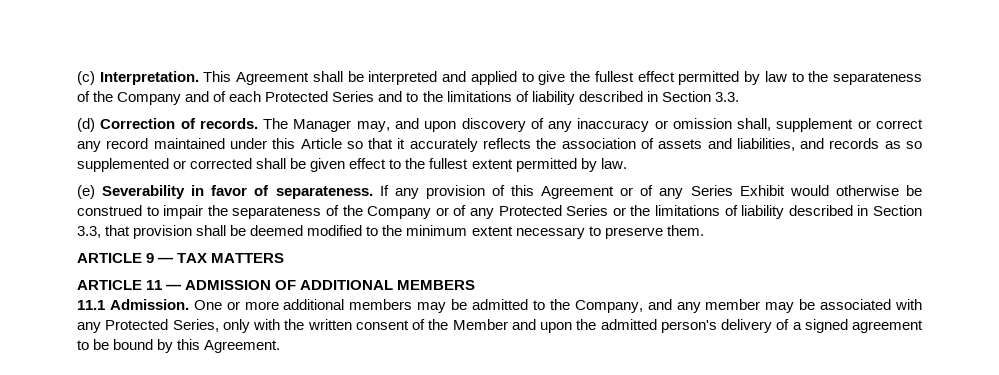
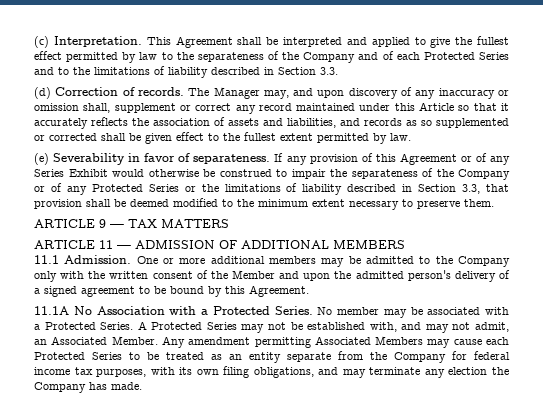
- One or more additional members may be admitted to the Company, and any member may be associated with any Protected Series, only with the written consent of the Member and upon the admitted person's delivery of a signed agreement to be bound by this Agreement.
+ One or more additional members may be admitted to the Company only with the written consent of the Member and upon the admitted person's delivery of a signed agreement to be bound by this Agreement.
+ 11.1A No Association with a Protected Series. No member may be associated with a Protected Series. A Protected Series may not be established with, and may not admit, an Associated Member. Any amendment permitting Associated Members may cause each Protected Series to be treated as an entity separate from the Company for federal income tax purposes, with its own filing obligations, and may terminate any election the Company has made.

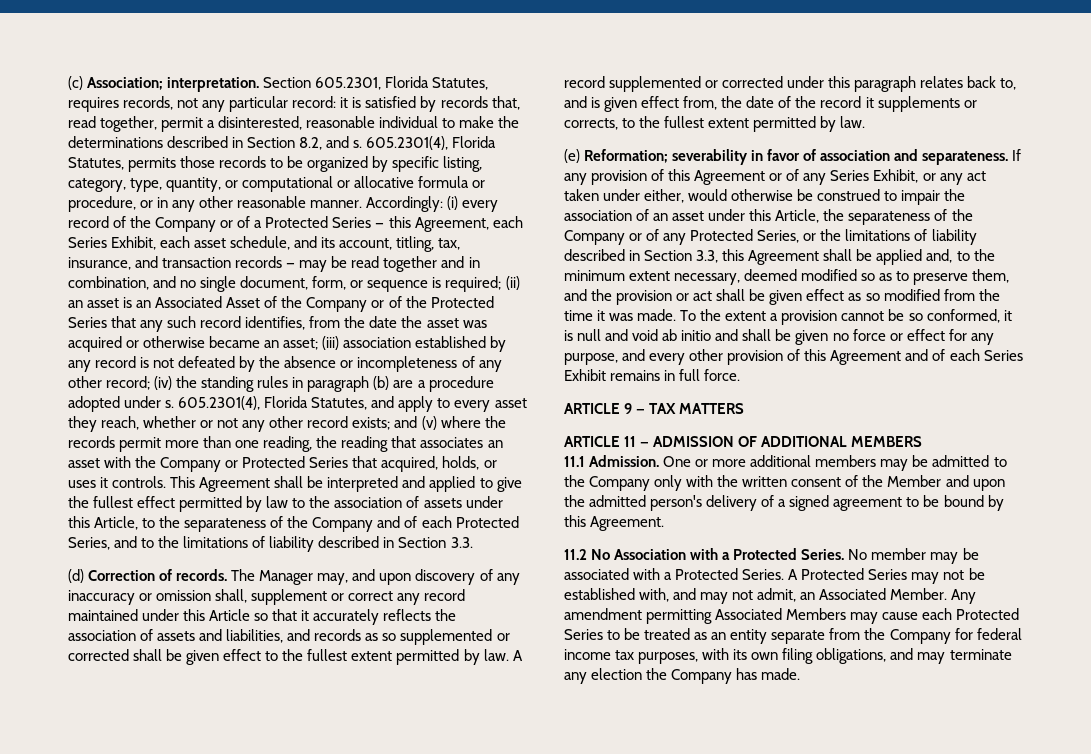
- (c) Interpretation.
+ (c) Association; interpretation. Section 605.2301, Florida Statutes, requires records, not any particular record: it is satisfied by records that, read together, permit a disinterested, reasonable individual to make the determinations described in Section 8.2, and s. 605.2301(4), Florida Statutes, permits those records to be organized by specific listing, category, type, quantity, or computational or allocative formula or procedure, or in any other reasonable manner. Accordingly: (i) every record of the Company or of a Protected Series — this Agreement, each Series Exhibit, each asset schedule, and its account, titling, tax, insurance, and transaction records — may be read together and in combination, and no single document, form, or sequence is required; (ii) an asset is an Associated Asset of the Company or of the Protected Series that any such record identifies, from the date the asset was acquired or otherwise became an asset; (iii) association established by any record is not defeated by the absence or incompleteness of any other record; (iv) the standing rules in paragraph (b) are a procedure adopted under s. 605.2301(4), Florida Statutes, and apply to every asset they reach, whether or not any other record exists; and (v) where the records permit more than one reading, the reading that associates an asset with the Company or Protected Series that acquired, holds, or uses it controls.
- This Agreement shall be interpreted and applied to give the fullest effect permitted by law to the separateness of the Company and of each Protected Series and to the limitations of liability described in Section 3.3.
+ This Agreement shall be interpreted and applied to give the fullest effect permitted by law to the association of assets under this Article, to the separateness of the Company and of each Protected Series, and to the limitations of liability described in Section 3.3.
+ A record supplemented or corrected under this paragraph relates back to, and is given effect from, the date of the record it supplements or corrects, to the fullest extent permitted by law.
- (e) Severability in favor of separateness.
+ (e) Reformation; severability in favor of association and separateness.
- If any provision of this Agreement or of any Series Exhibit would otherwise be construed to impair the separateness of the Company or of any Protected Series or the limitations of liability described in Section 3.3, that provision shall be deemed modified to the minimum extent necessary to preserve them.
+ If any provision of this Agreement or of any Series Exhibit, or any act taken under either, would otherwise be construed to impair the association of an asset under this Article, the separateness of the Company or of any Protected Series, or the limitations of liability described in Section 3.3, this Agreement shall be applied and, to the minimum extent necessary, deemed modified so as to preserve them, and the provision or act shall be given effect as so modified from the time it was made. To the extent a provision cannot be so conformed, it is null and void ab initio and shall be given no force or effect for any purpose, and every other provision of this Agreement and of each Series Exhibit remains in full force.
- 11.1A No Association with a Protected Series.
+ 11.2 No Association with a Protected Series.

